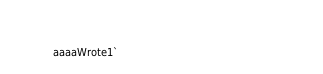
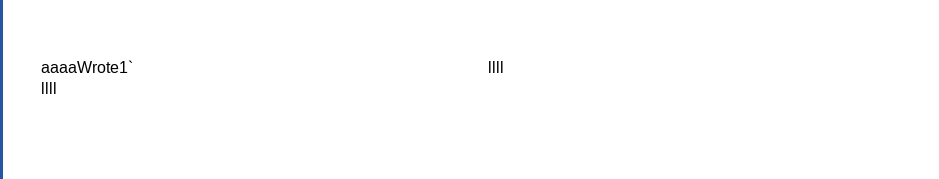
  aaaaWrote1`
+ llll
+ llll

